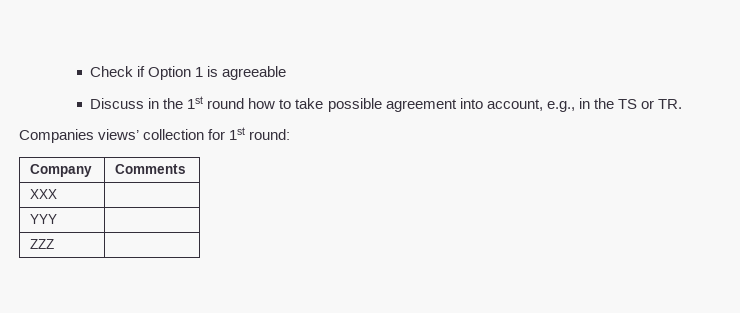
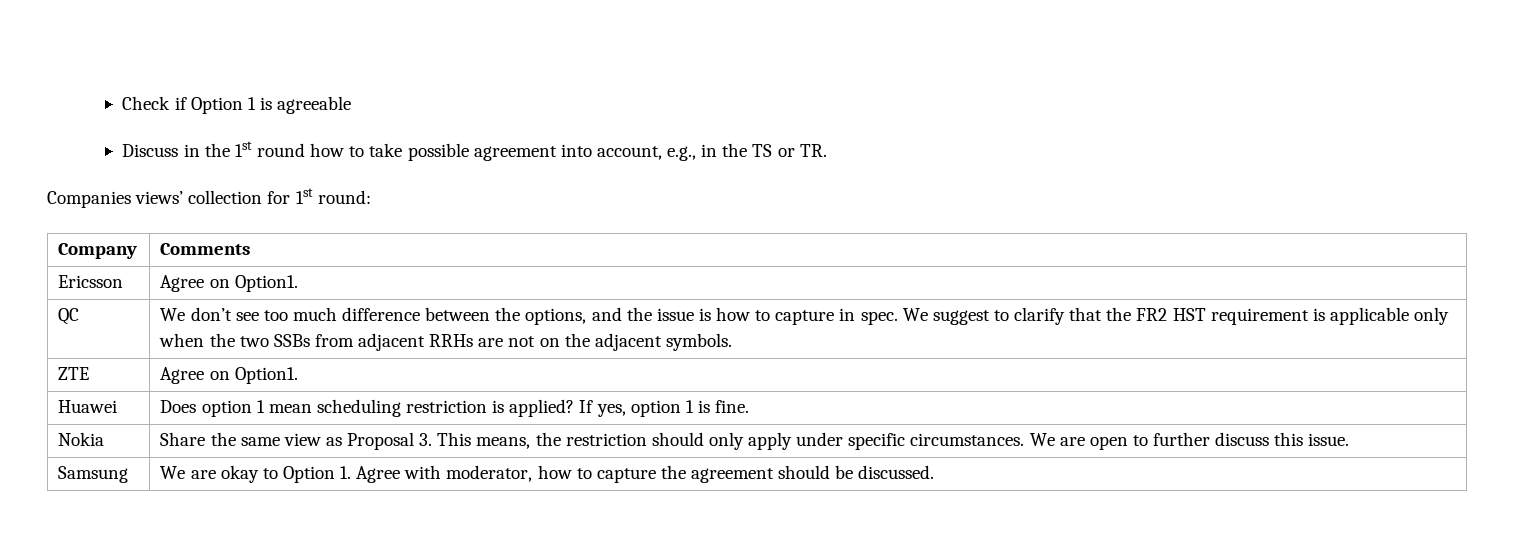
- XXX |
- YYY |
- ZZZ |
+ Ericsson | Agree on Option1.
+ QC | We don’t see too much difference between the options, and the issue is how to capture in spec. We suggest to clarify that the FR2 HST requirement is applicable only when the two SSBs from adjacent RRHs are not on the adjacent symbols.
+ ZTE | Agree on Option1.
+ Huawei | Does option 1 mean scheduling restriction is applied? If yes, option 1 is fine.
+ Nokia | Share the same view as Proposal 3. This means, the restriction should only apply under specific circumstances. We are open to further discuss this issue.
+ Samsung | We are okay to Option 1. Agree with moderator, how to capture the agreement should be discussed.

